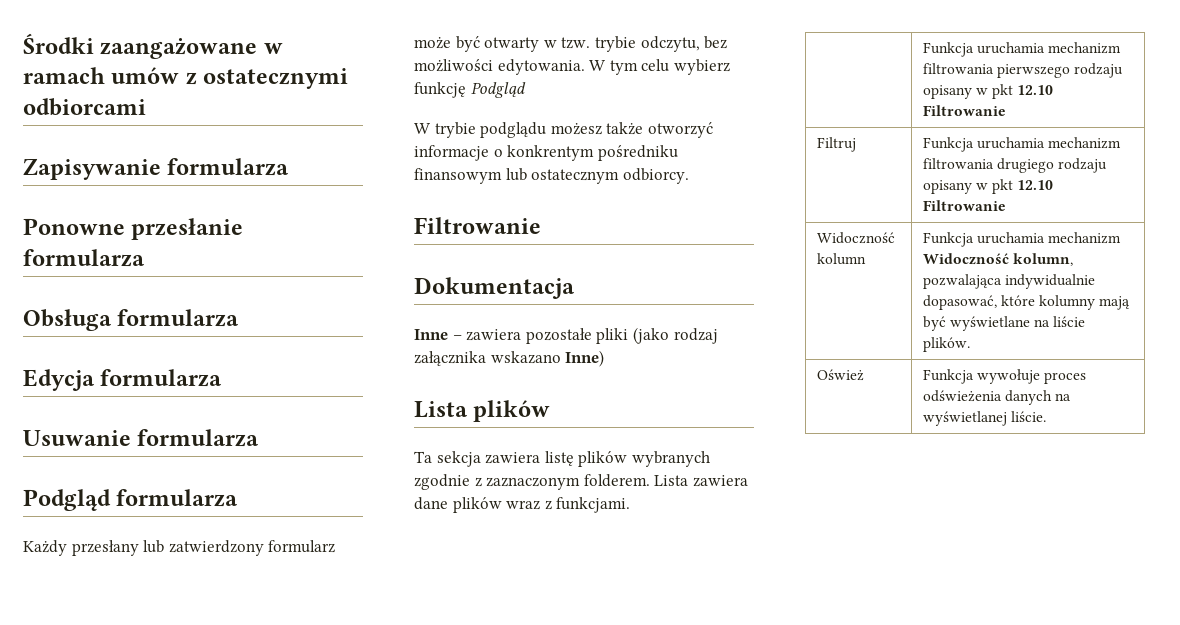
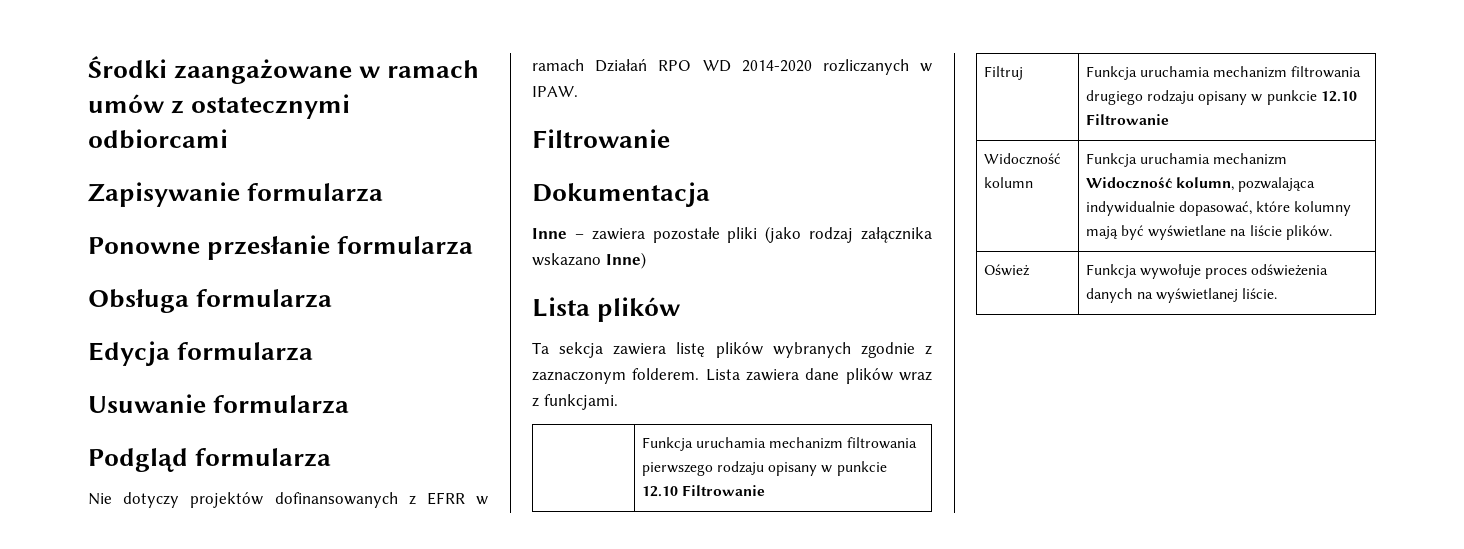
- Każdy przesłany lub zatwierdzony formularz może być otwarty w tzw. trybie odczytu, bez możliwości edytowania. W tym celu wybierz funkcję Podgląd
- W trybie podglądu możesz także otworzyć informacje o konkrentym pośredniku finansowym lub ostatecznym odbiorcy.
+ Nie dotyczy projektów dofinansowanych z EFRR w ramach Działań RPO WD 2014-2020 rozliczanych w IPAW.
- | Funkcja uruchamia mechanizm filtrowania pierwszego rodzaju opisany w pkt 12.10 Filtrowanie
+ | Funkcja uruchamia mechanizm filtrowania pierwszego rodzaju opisany w punkcie 12.10 Filtrowanie
- Filtruj | Funkcja uruchamia mechanizm filtrowania drugiego rodzaju opisany w pkt 12.10 Filtrowanie
+ Filtruj | Funkcja uruchamia mechanizm filtrowania drugiego rodzaju opisany w punkcie 12.10 Filtrowanie

